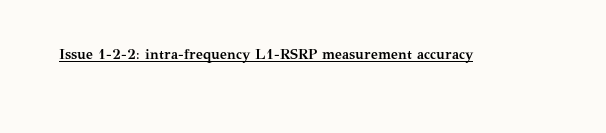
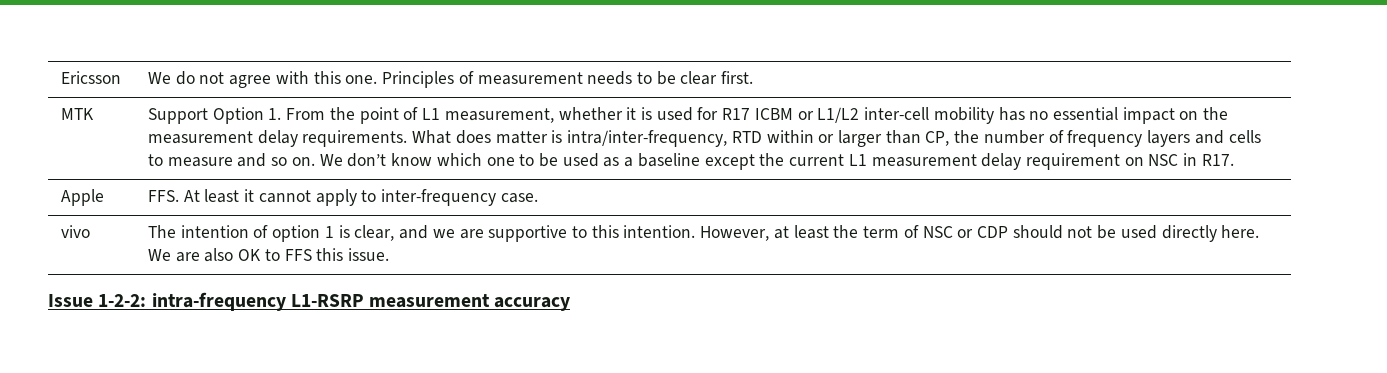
+ Ericsson | We do not agree with this one. Principles of measurement needs to be clear first.
+ MTK | Support Option 1. From the point of L1 measurement, whether it is used for R17 ICBM or L1/L2 inter-cell mobility has no essential impact on the measurement delay requirements. What does matter is intra/inter-frequency, RTD within or larger than CP, the number of frequency layers and cells to measure and so on. We don’t know which one to be used as a baseline except the current L1 measurement delay requirement on NSC in R17.
+ Apple | FFS. At least it cannot apply to inter-frequency case.
+ vivo | The intention of option 1 is clear, and we are supportive to this intention. However, at least the term of NSC or CDP should not be used directly here. We are also OK to FFS this issue.

